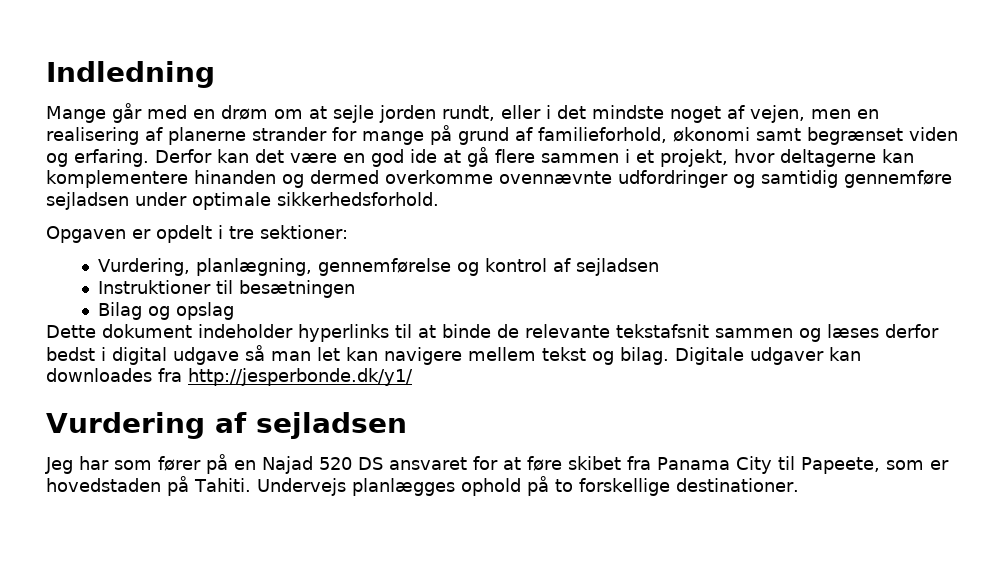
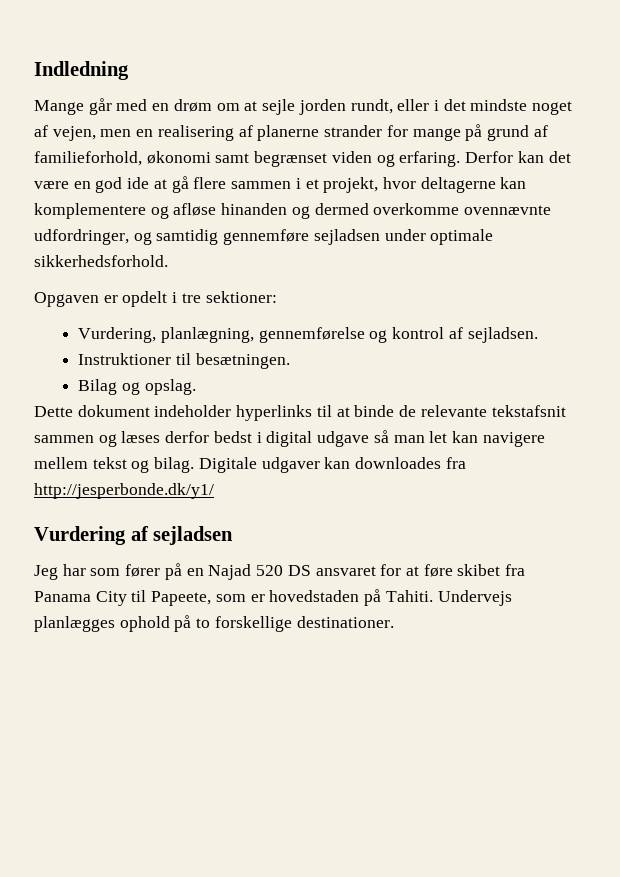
- Derfor kan det være en god ide at gå flere sammen i et projekt, hvor deltagerne kan komplementere hinanden og dermed overkomme ovennævnte udfordringer og samtidig gennemføre sejladsen under optimale sikkerhedsforhold.
+ Derfor kan det være en god ide at gå flere sammen i et projekt, hvor deltagerne kan komplementere og afløse hinanden og dermed overkomme ovennævnte udfordringer, og samtidig gennemføre sejladsen under optimale sikkerhedsforhold.
- Vurdering, planlægning, gennemførelse og kontrol af sejladsen
+ Vurdering, planlægning, gennemførelse og kontrol af sejladsen.
- Instruktioner til besætningen
+ Instruktioner til besætningen.
- Bilag og opslag
+ Bilag og opslag.

